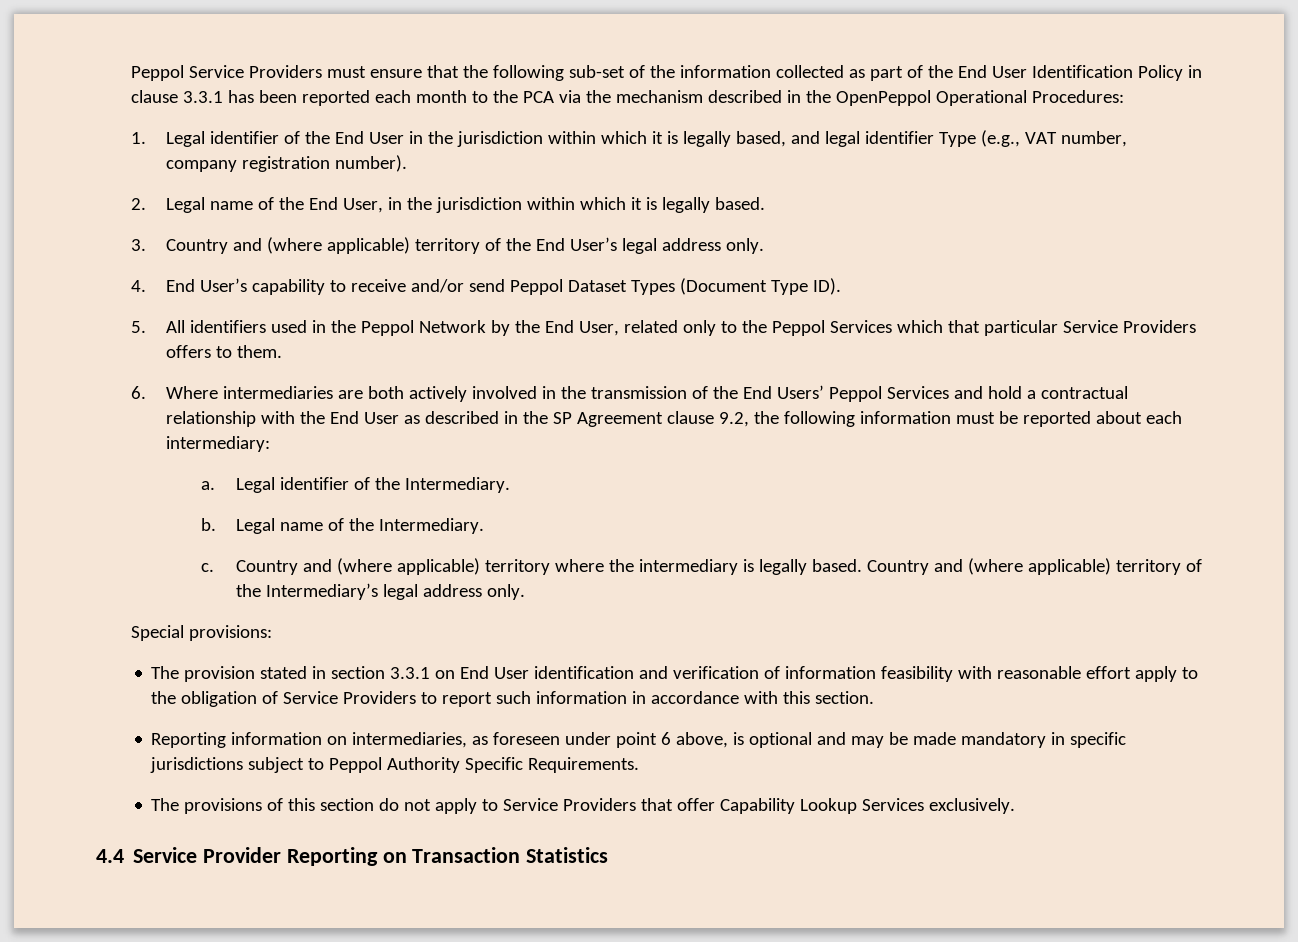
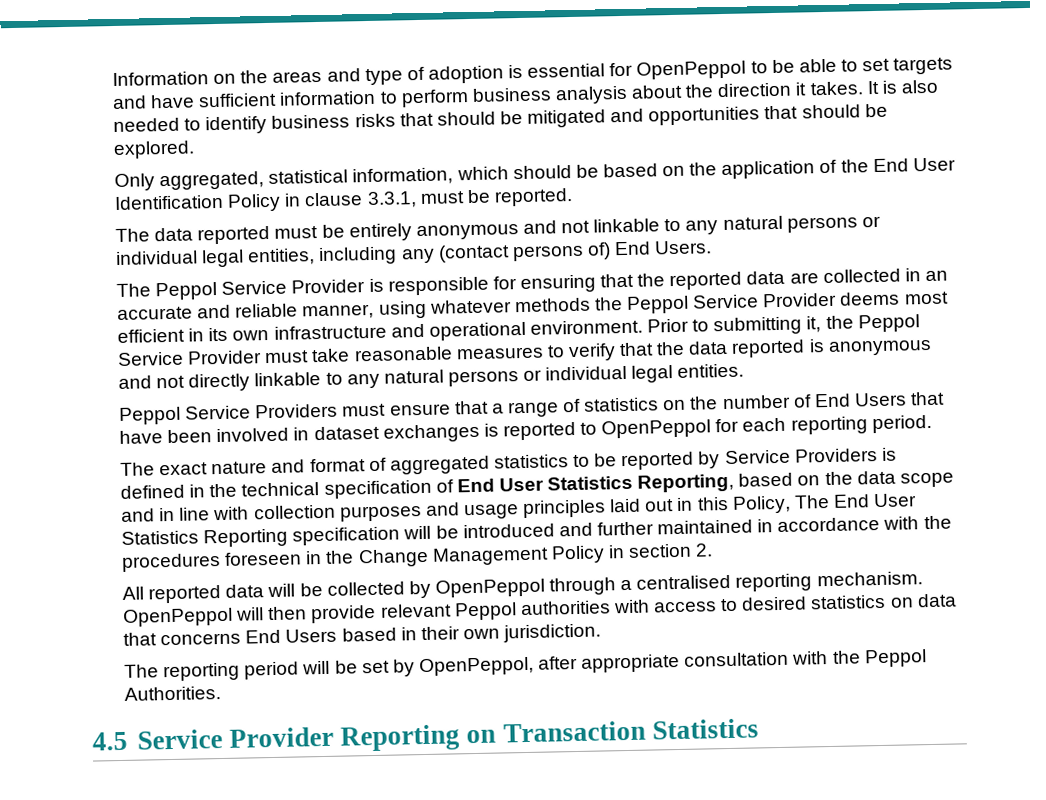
- Peppol Service Providers must ensure that the following sub-set of the information collected as part of the End User Identification Policy in clause 3.3.1 has been reported each month to the PCA via the mechanism described in the OpenPeppol Operational Procedures:
- 1. Legal identifier of the End User in the jurisdiction within which it is legally based, and legal identifier Type (e.g., VAT number, company registration number).
- 2. Legal name of the End User, in the jurisdiction within which it is legally based.
- 3. Country and (where applicable) territory of the End User’s legal address only.
- 4. End User’s capability to receive and/or send Peppol Dataset Types (Document Type ID).
- 5. All identifiers used in the Peppol Network by the End User, related only to the Peppol Services which that particular Service Providers offers to them.
- 6. Where intermediaries are both actively involved in the transmission of the End Users’ Peppol Services and hold a contractual relationship with the End User as described in the SP Agreement clause 9.2, the following information must be reported about each intermediary:
- a. Legal identifier of the Intermediary.
- b. Legal name of the Intermediary.
- c. Country and (where applicable) territory where the intermediary is legally based. Country and (where applicable) territory of the Intermediary’s legal address only.
- Special provisions:
- The provision stated in section 3.3.1 on End User identification and verification of information feasibility with reasonable effort apply to the obligation of Service Providers to report such information in accordance with this section.
- Reporting information on intermediaries, as foreseen under point 6 above, is optional and may be made mandatory in specific jurisdictions subject to Peppol Authority Specific Requirements.
- The provisions of this section do not apply to Service Providers that offer Capability Lookup Services exclusively.
- 4.4 Service Provider Reporting on Transaction Statistics
+ Information on the areas and type of adoption is essential for OpenPeppol to be able to set targets and have sufficient information to perform business analysis about the direction it takes. It is also needed to identify business risks that should be mitigated and opportunities that should be explored.
+ Only aggregated, statistical information, which should be based on the application of the End User Identification Policy in clause 3.3.1, must be reported.
+ The data reported must be entirely anonymous and not linkable to any natural persons or individual legal entities, including any (contact persons of) End Users.
+ The Peppol Service Provider is responsible for ensuring that the reported data are collected in an accurate and reliable manner, using whatever methods the Peppol Service Provider deems most efficient in its own infrastructure and operational environment. Prior to submitting it, the Peppol Service Provider must take reasonable measures to verify that the data reported is anonymous and not directly linkable to any natural persons or individual legal entities.
+ Peppol Service Providers must ensure that a range of statistics on the number of End Users that have been involved in dataset exchanges is reported to OpenPeppol for each reporting period.
+ The exact nature and format of aggregated statistics to be reported by Service Providers is defined in the technical specification of End User Statistics Reporting, based on the data scope and in line with collection purposes and usage principles laid out in this Policy, The End User Statistics Reporting specification will be introduced and further maintained in accordance with the procedures foreseen in the Change Management Policy in section 2.
+ All reported data will be collected by OpenPeppol through a centralised reporting mechanism. OpenPeppol will then provide relevant Peppol authorities with access to desired statistics on data that concerns End Users based in their own jurisdiction.
+ The reporting period will be set by OpenPeppol, after appropriate consultation with the Peppol Authorities.
+ 4.5 Service Provider Reporting on Transaction Statistics

